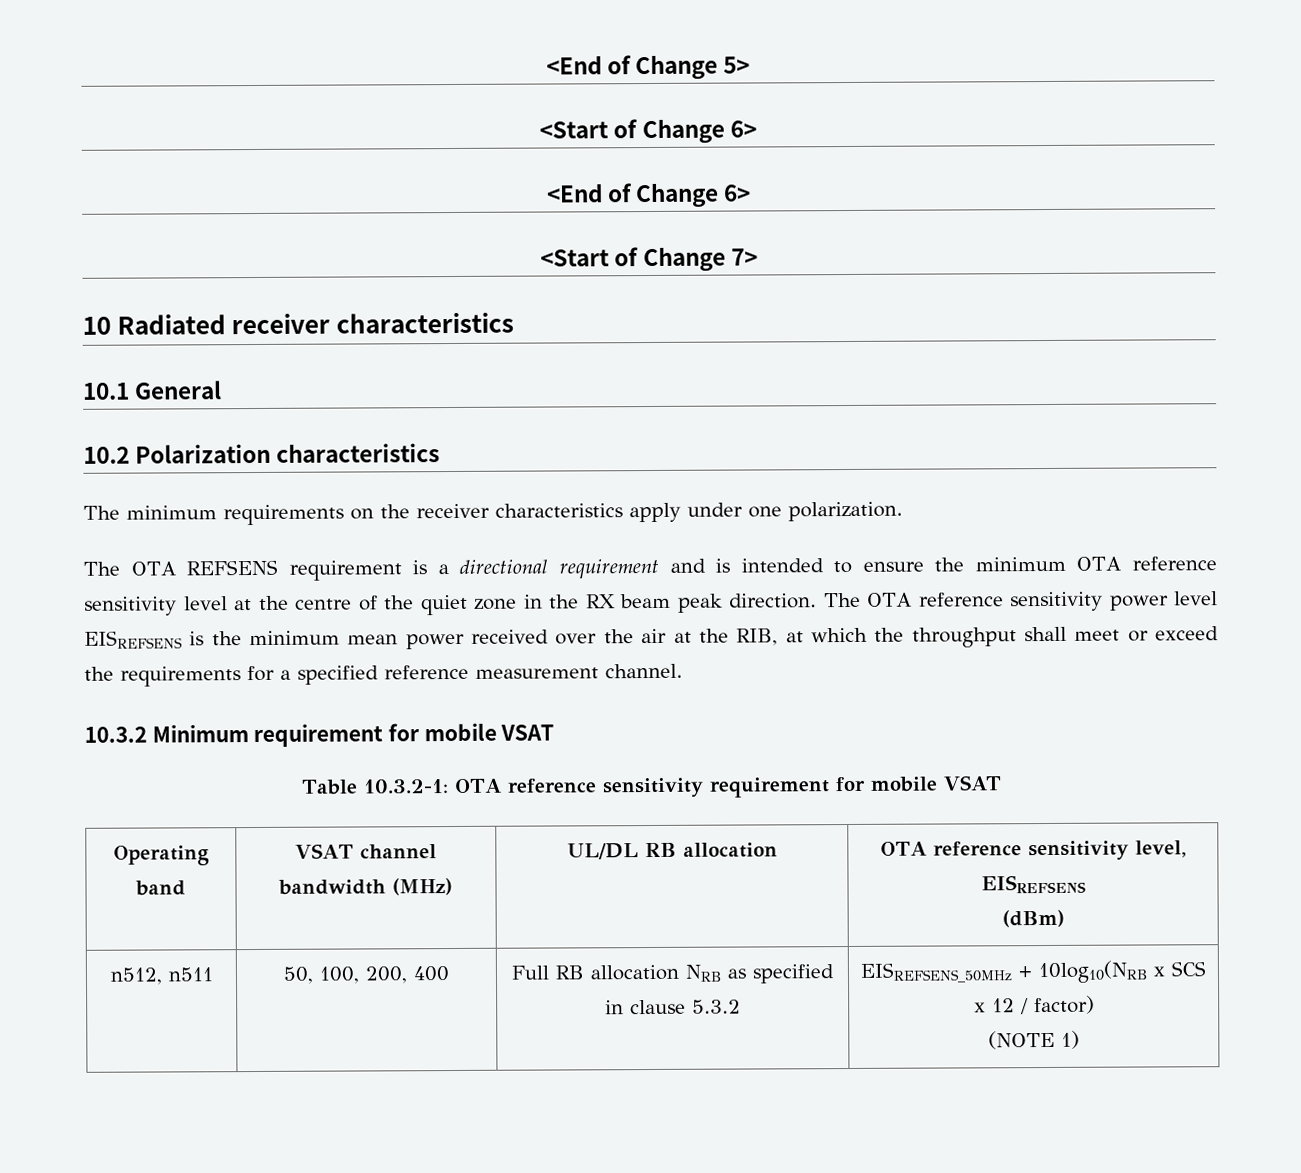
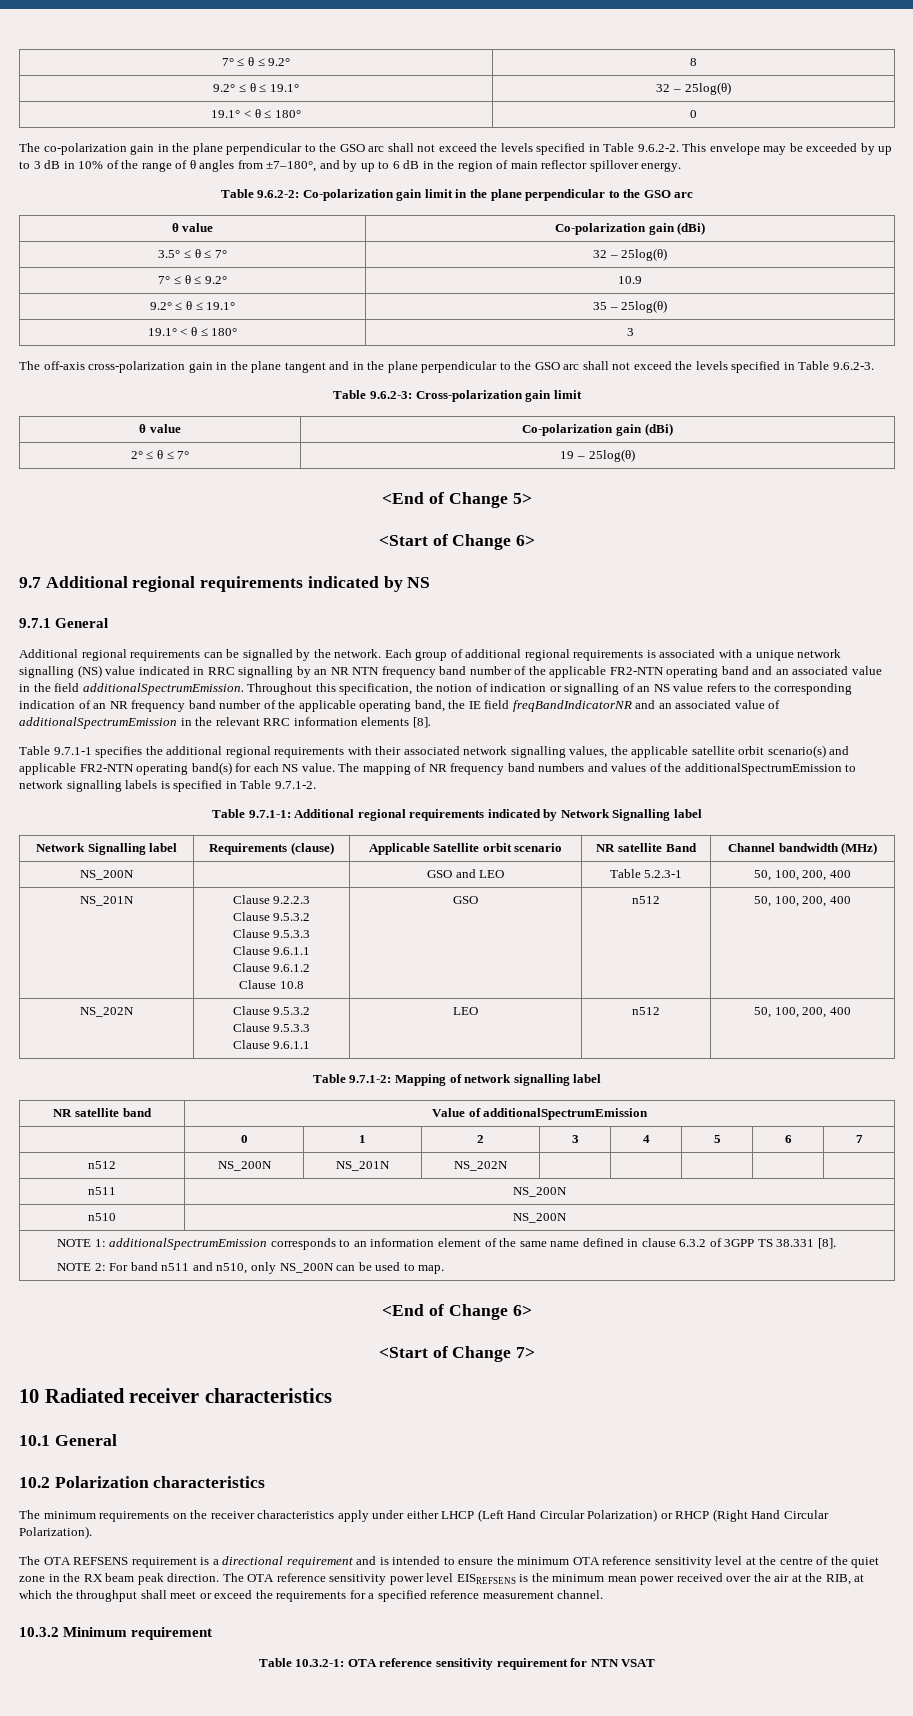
+ 7° ≤ θ ≤ 9.2° | 8
+ 9.2° ≤ θ ≤ 19.1° | 32 – 25log(θ)
+ 19.1° < θ ≤ 180° | 0
+ The co-polarization gain in the plane perpendicular to the GSO arc shall not exceed the levels specified in Table 9.6.2-2. This envelope may be exceeded by up to 3 dB in 10% of the range of θ angles from ±7–180°, and by up to 6 dB in the region of main reflector spillover energy.
+ Table 9.6.2-2: Co-polarization gain limit in the plane perpendicular to the GSO arc
+ θ value | Co-polarization gain (dBi)
+ 3.5° ≤ θ ≤ 7° | 32 – 25log(θ)
+ 7° ≤ θ ≤ 9.2° | 10.9
+ 9.2° ≤ θ ≤ 19.1° | 35 – 25log(θ)
+ 19.1° < θ ≤ 180° | 3
+ The off-axis cross-polarization gain in the plane tangent and in the plane perpendicular to the GSO arc shall not exceed the levels specified in Table 9.6.2-3.
+ Table 9.6.2-3: Cross-polarization gain limit
+ θ value | Co-polarization gain (dBi)
+ 2° ≤ θ ≤ 7° | 19 – 25log(θ)
+ 9.7 Additional regional requirements indicated by NS
+ 9.7.1 General
+ Additional regional requirements can be signalled by the network. Each group of additional regional requirements is associated with a unique network signalling (NS) value indicated in RRC signalling by an NR NTN frequency band number of the applicable FR2-NTN operating band and an associated value in the field additionalSpectrumEmission. Throughout this specification, the notion of indication or signalling of an NS value refers to the corresponding indication of an NR frequency band number of the applicable operating band, the IE field freqBandIndicatorNR and an associated value of additionalSpectrumEmission in the relevant RRC information elements [8].
+ Table 9.7.1-1 specifies the additional regional requirements with their associated network signalling values, the applicable satellite orbit scenario(s) and applicable FR2-NTN operating band(s) for each NS value. The mapping of NR frequency band numbers and values of the additionalSpectrumEmission to network signalling labels is specified in Table 9.7.1-2.
+ Table 9.7.1-1: Additional regional requirements indicated by Network Signalling label
+ Network Signalling label | Requirements (clause) | Applicable Satellite orbit scenario | NR satellite Band | Channel bandwidth (MHz)
+ NS_200N | | GSO and LEO | Table 5.2.3-1 | 50, 100, 200, 400
+ NS_201N | Clause 9.2.2.3
+ Clause 9.5.3.2
+ Clause 9.5.3.3
+ Clause 9.6.1.1
+ Clause 9.6.1.2
+ Clause 10.8 | GSO | n512 | 50, 100, 200, 400
+ NS_202N | Clause 9.5.3.2
+ Clause 9.5.3.3
+ Clause 9.6.1.1 | LEO | n512 | 50, 100, 200, 400
+ Table 9.7.1-2: Mapping of network signalling label
+ NR satellite band | Value of additionalSpectrumEmission
+ | 0 | 1 | 2 | 3 | 4 | 5 | 6 | 7
+ n512 | NS_200N | NS_201N | NS_202N | | | | |
+ n511 | NS_200N
+ n510 | NS_200N
+ NOTE 1: additionalSpectrumEmission corresponds to an information element of the same name defined in clause 6.3.2 of 3GPP TS 38.331 [8].
+ NOTE 2: For band n511 and n510, only NS_200N can be used to map.
- The minimum requirements on the receiver characteristics apply under one polarization.
+ The minimum requirements on the receiver characteristics apply under either LHCP (Left Hand Circular Polarization) or RHCP (Right Hand Circular Polarization).
- 10.3.2 Minimum requirement for mobile VSAT
+ 10.3.2 Minimum requirement
- Table 10.3.2-1: OTA reference sensitivity requirement for mobile VSAT
- Operating band | VSAT channel bandwidth (MHz) | UL/DL RB allocation | OTA reference sensitivity level, EISREFSENS
- (dBm)
- n512, n511 | 50, 100, 200, 400 | Full RB allocation NRB as specified in clause 5.3.2 | EISREFSENS_50MHz + 10log10(NRB x SCS x 12 / factor)
- (NOTE 1)
+ Table 10.3.2-1: OTA reference sensitivity requirement for NTN VSAT

